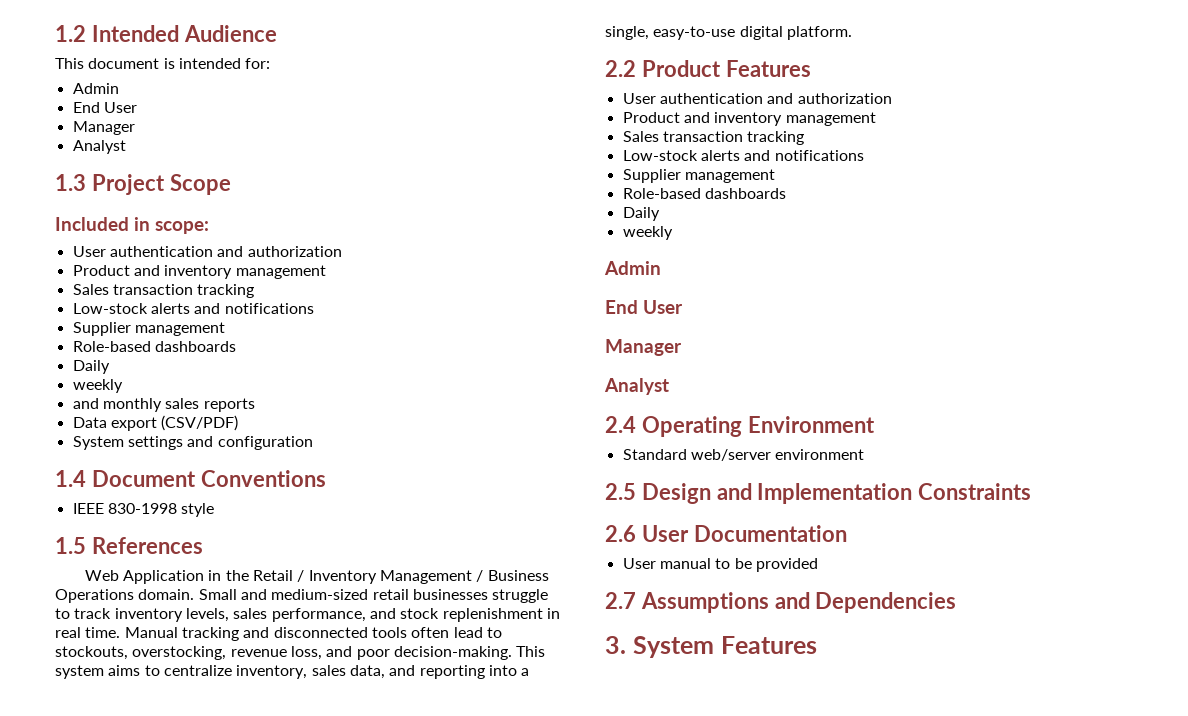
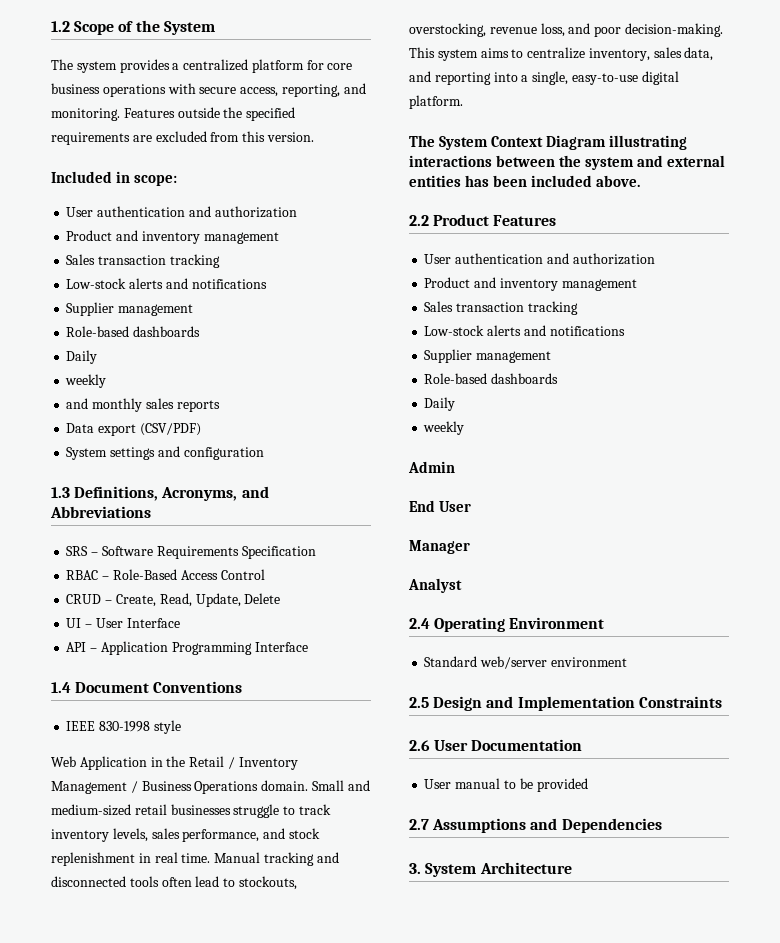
- 1.2 Intended Audience
- This document is intended for:
- Admin
- End User
- Manager
- Analyst
- 1.3 Project Scope
+ 1.2 Scope of the System
+ The system provides a centralized platform for core business operations with secure access, reporting, and monitoring. Features outside the specified requirements are excluded from this version.
+ 1.3 Definitions, Acronyms, and Abbreviations
+ SRS – Software Requirements Specification
+ RBAC – Role-Based Access Control
+ CRUD – Create, Read, Update, Delete
+ UI – User Interface
+ API – Application Programming Interface
- 1.5 References
+ The System Context Diagram illustrating interactions between the system and external entities has been included above.
- 3. System Features
+ 3. System Architecture

